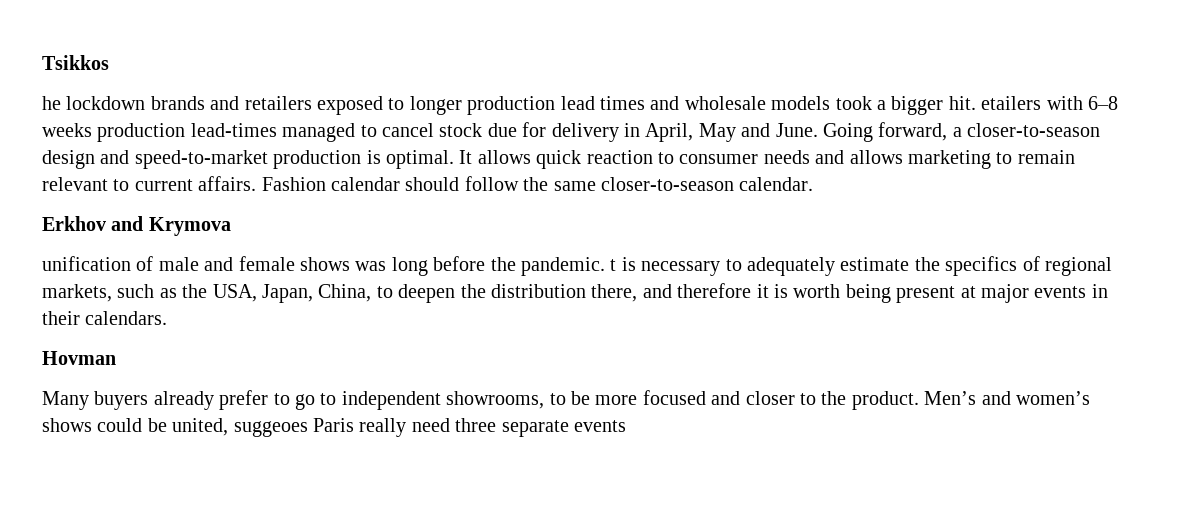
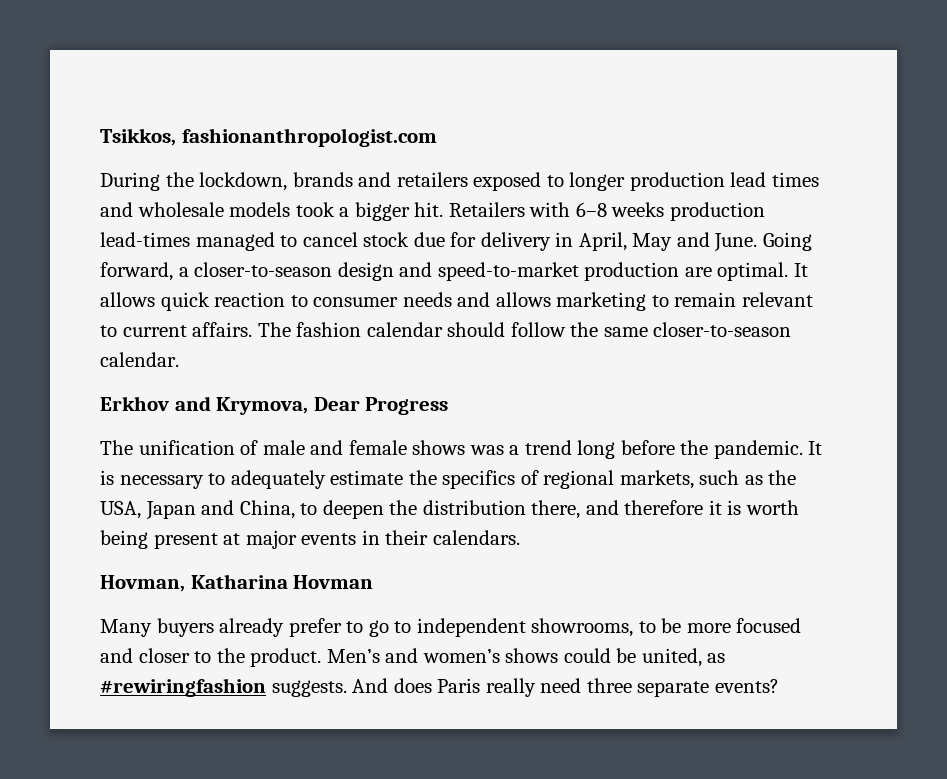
- Tsikkos
- he lockdown brands and retailers exposed to longer production lead times and wholesale models took a bigger hit. etailers with 6–8 weeks production lead-times managed to cancel stock due for delivery in April, May and June.
+ Tsikkos, fashionanthropologist.com
+ During the lockdown, brands and retailers exposed to longer production lead times and wholesale models took a bigger hit. Retailers with 6–8 weeks production lead-times managed to cancel stock due for delivery in April, May and June.
- Going forward, a closer-to-season design and speed-to-market production is optimal.
+ Going forward, a closer-to-season design and speed-to-market production are optimal.
- Fashion calendar should follow the same closer-to-season calendar.
+ The fashion calendar should follow the same closer-to-season calendar.
- Erkhov and Krymova
- unification of male and female shows was long before the pandemic. t is necessary to adequately estimate the specifics of regional markets, such as the USA, Japan, China, to deepen the distribution there, and therefore it is worth being present at major events in their calendars.
+ Erkhov and Krymova, Dear Progress
+ The unification of male and female shows was a trend long before the pandemic. It is necessary to adequately estimate the specifics of regional markets, such as the USA, Japan and China, to deepen the distribution there, and therefore it is worth being present at major events in their calendars.
- Hovman
+ Hovman, Katharina Hovman
- Men’s and women’s shows could be united, suggeoes Paris really need three separate events
+ Men’s and women’s shows could be united, as #rewiringfashion suggests. And does Paris really need three separate events?

